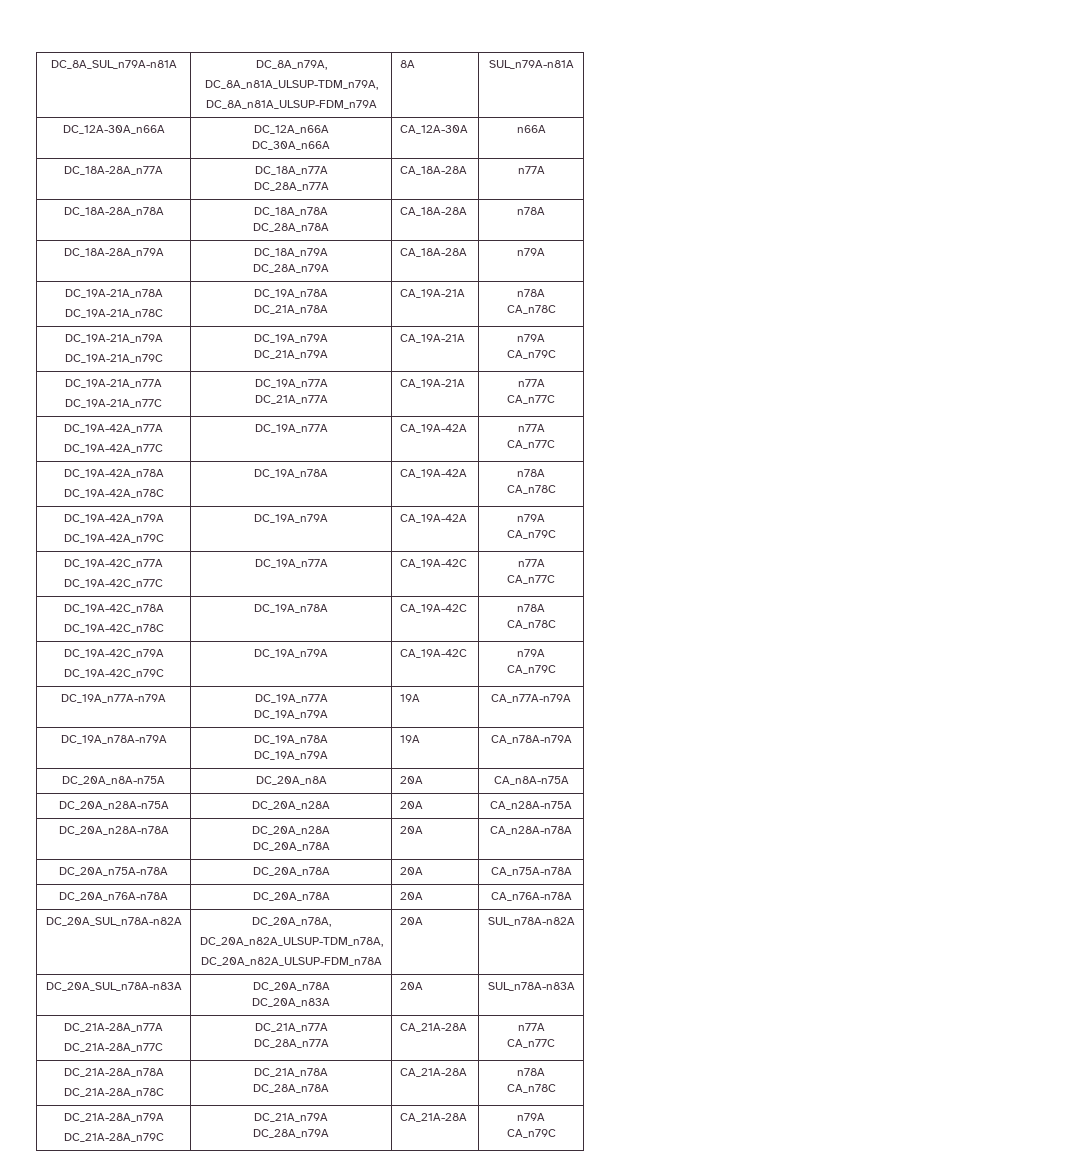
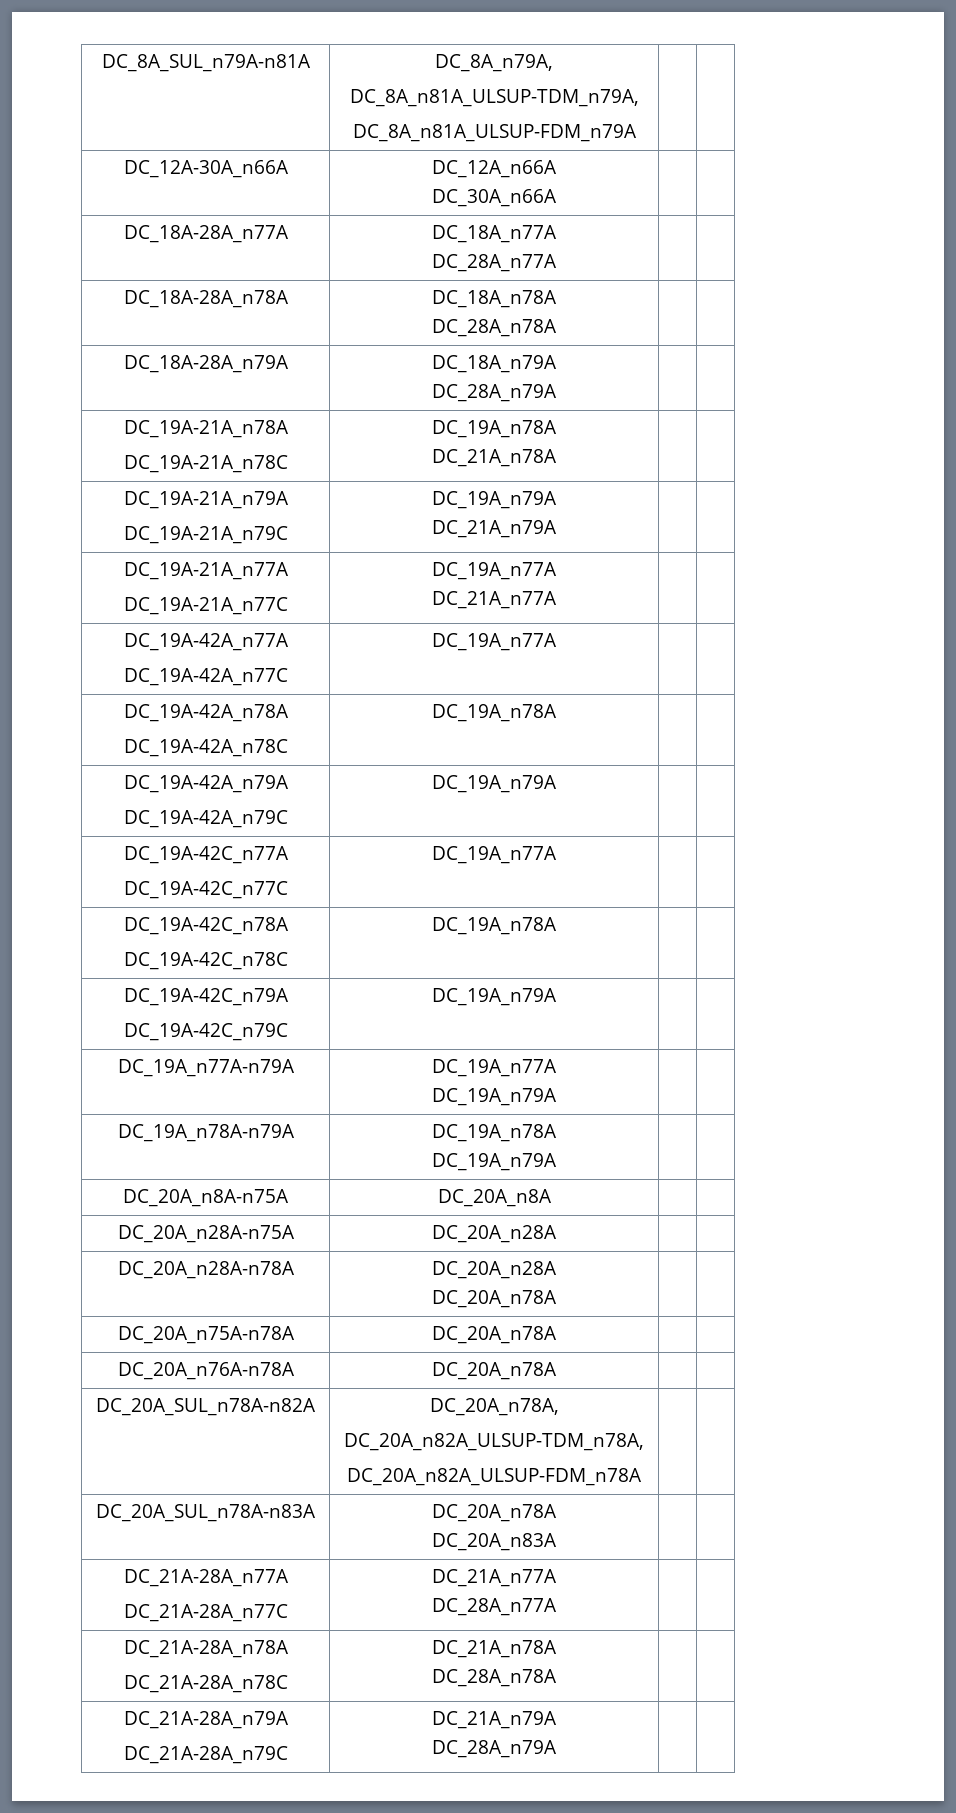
  DC_8A_SUL_n79A-n81A | DC_8A_n79A,
  DC_8A_n81A_ULSUP-TDM_n79A,
- DC_8A_n81A_ULSUP-FDM_n79A | 8A | SUL_n79A-n81A
+ DC_8A_n81A_ULSUP-FDM_n79A | |
  DC_12A-30A_n66A | DC_12A_n66A
- DC_30A_n66A | CA_12A-30A | n66A
+ DC_30A_n66A | |
  DC_18A-28A_n77A | DC_18A_n77A
- DC_28A_n77A | CA_18A-28A | n77A
+ DC_28A_n77A | |
  DC_18A-28A_n78A | DC_18A_n78A
- DC_28A_n78A | CA_18A-28A | n78A
+ DC_28A_n78A | |
  DC_18A-28A_n79A | DC_18A_n79A
- DC_28A_n79A | CA_18A-28A | n79A
+ DC_28A_n79A | |
  DC_19A-21A_n78A
  DC_19A-21A_n78C | DC_19A_n78A
- DC_21A_n78A | CA_19A-21A | n78A
- CA_n78C
+ DC_21A_n78A | |
  DC_19A-21A_n79A
  DC_19A-21A_n79C | DC_19A_n79A
- DC_21A_n79A | CA_19A-21A | n79A
- CA_n79C
+ DC_21A_n79A | |
  DC_19A-21A_n77A
  DC_19A-21A_n77C | DC_19A_n77A
- DC_21A_n77A | CA_19A-21A | n77A
- CA_n77C
+ DC_21A_n77A | |
  DC_19A-42A_n77A
- DC_19A-42A_n77C | DC_19A_n77A | CA_19A-42A | n77A
- CA_n77C
+ DC_19A-42A_n77C | DC_19A_n77A | |
  DC_19A-42A_n78A
- DC_19A-42A_n78C | DC_19A_n78A | CA_19A-42A | n78A
- CA_n78C
+ DC_19A-42A_n78C | DC_19A_n78A | |
  DC_19A-42A_n79A
- DC_19A-42A_n79C | DC_19A_n79A | CA_19A-42A | n79A
- CA_n79C
+ DC_19A-42A_n79C | DC_19A_n79A | |
  DC_19A-42C_n77A
- DC_19A-42C_n77C | DC_19A_n77A | CA_19A-42C | n77A
- CA_n77C
+ DC_19A-42C_n77C | DC_19A_n77A | |
  DC_19A-42C_n78A
- DC_19A-42C_n78C | DC_19A_n78A | CA_19A-42C | n78A
- CA_n78C
+ DC_19A-42C_n78C | DC_19A_n78A | |
  DC_19A-42C_n79A
- DC_19A-42C_n79C | DC_19A_n79A | CA_19A-42C | n79A
- CA_n79C
+ DC_19A-42C_n79C | DC_19A_n79A | |
  DC_19A_n77A-n79A | DC_19A_n77A
- DC_19A_n79A | 19A | CA_n77A-n79A
+ DC_19A_n79A | |
  DC_19A_n78A-n79A | DC_19A_n78A
- DC_19A_n79A | 19A | CA_n78A-n79A
+ DC_19A_n79A | |
- DC_20A_n8A-n75A | DC_20A_n8A | 20A | CA_n8A-n75A
+ DC_20A_n8A-n75A | DC_20A_n8A | |
- DC_20A_n28A-n75A | DC_20A_n28A | 20A | CA_n28A-n75A
+ DC_20A_n28A-n75A | DC_20A_n28A | |
  DC_20A_n28A-n78A | DC_20A_n28A
- DC_20A_n78A | 20A | CA_n28A-n78A
+ DC_20A_n78A | |
- DC_20A_n75A-n78A | DC_20A_n78A | 20A | CA_n75A-n78A
+ DC_20A_n75A-n78A | DC_20A_n78A | |
- DC_20A_n76A-n78A | DC_20A_n78A | 20A | CA_n76A-n78A
+ DC_20A_n76A-n78A | DC_20A_n78A | |
  DC_20A_SUL_n78A-n82A | DC_20A_n78A,
  DC_20A_n82A_ULSUP-TDM_n78A,
- DC_20A_n82A_ULSUP-FDM_n78A | 20A | SUL_n78A-n82A
+ DC_20A_n82A_ULSUP-FDM_n78A | |
  DC_20A_SUL_n78A-n83A | DC_20A_n78A
- DC_20A_n83A | 20A | SUL_n78A-n83A
+ DC_20A_n83A | |
  DC_21A-28A_n77A
  DC_21A-28A_n77C | DC_21A_n77A
- DC_28A_n77A | CA_21A-28A | n77A
- CA_n77C
+ DC_28A_n77A | |
  DC_21A-28A_n78A
  DC_21A-28A_n78C | DC_21A_n78A
- DC_28A_n78A | CA_21A-28A | n78A
- CA_n78C
+ DC_28A_n78A | |
  DC_21A-28A_n79A
  DC_21A-28A_n79C | DC_21A_n79A
- DC_28A_n79A | CA_21A-28A | n79A
- CA_n79C
+ DC_28A_n79A | |

